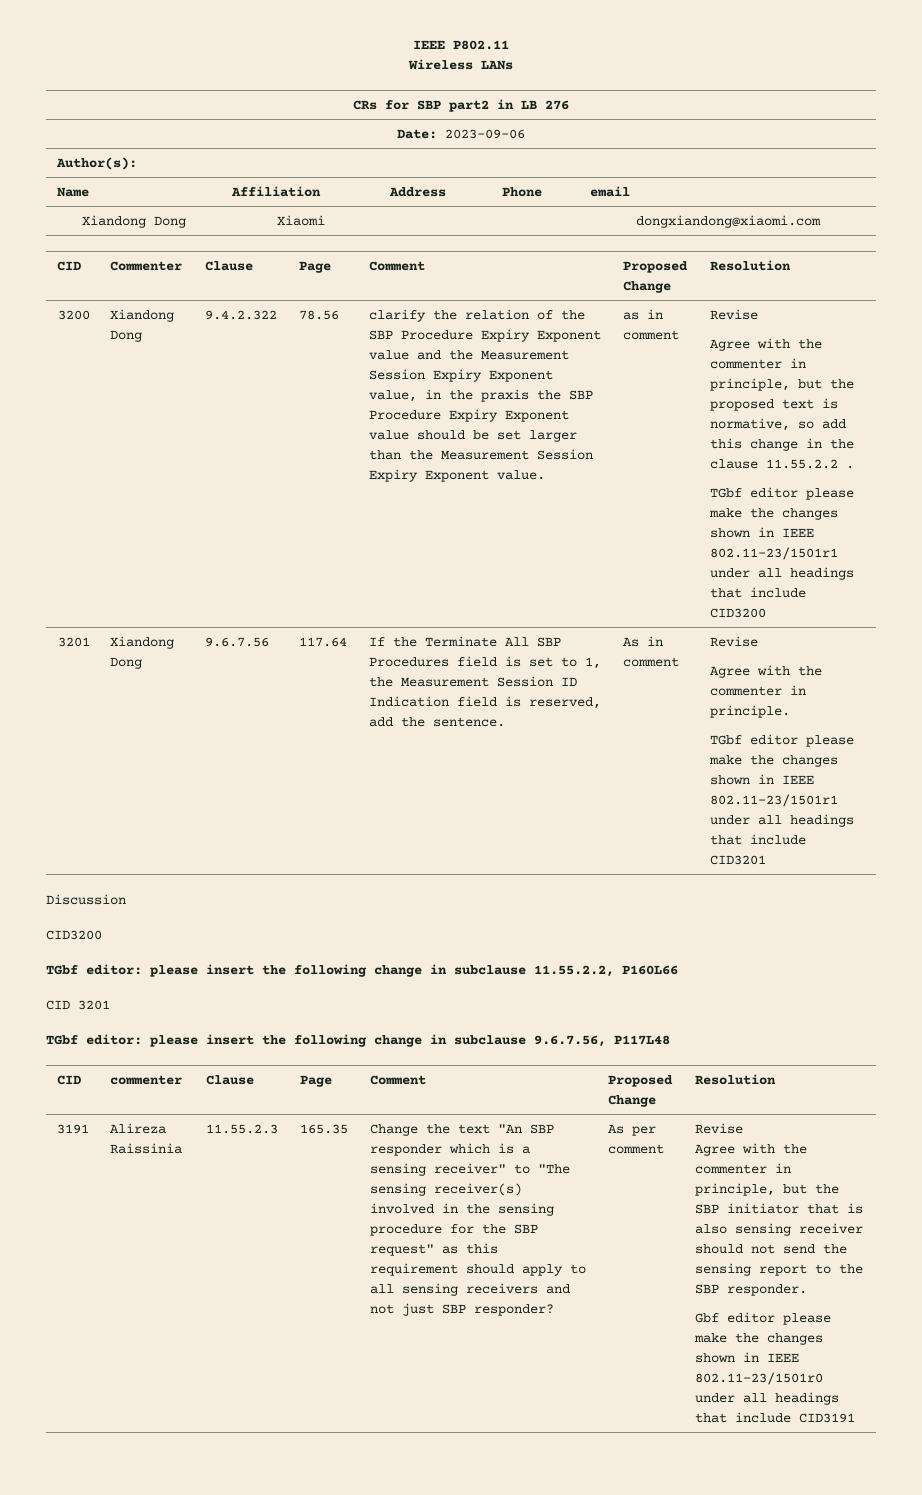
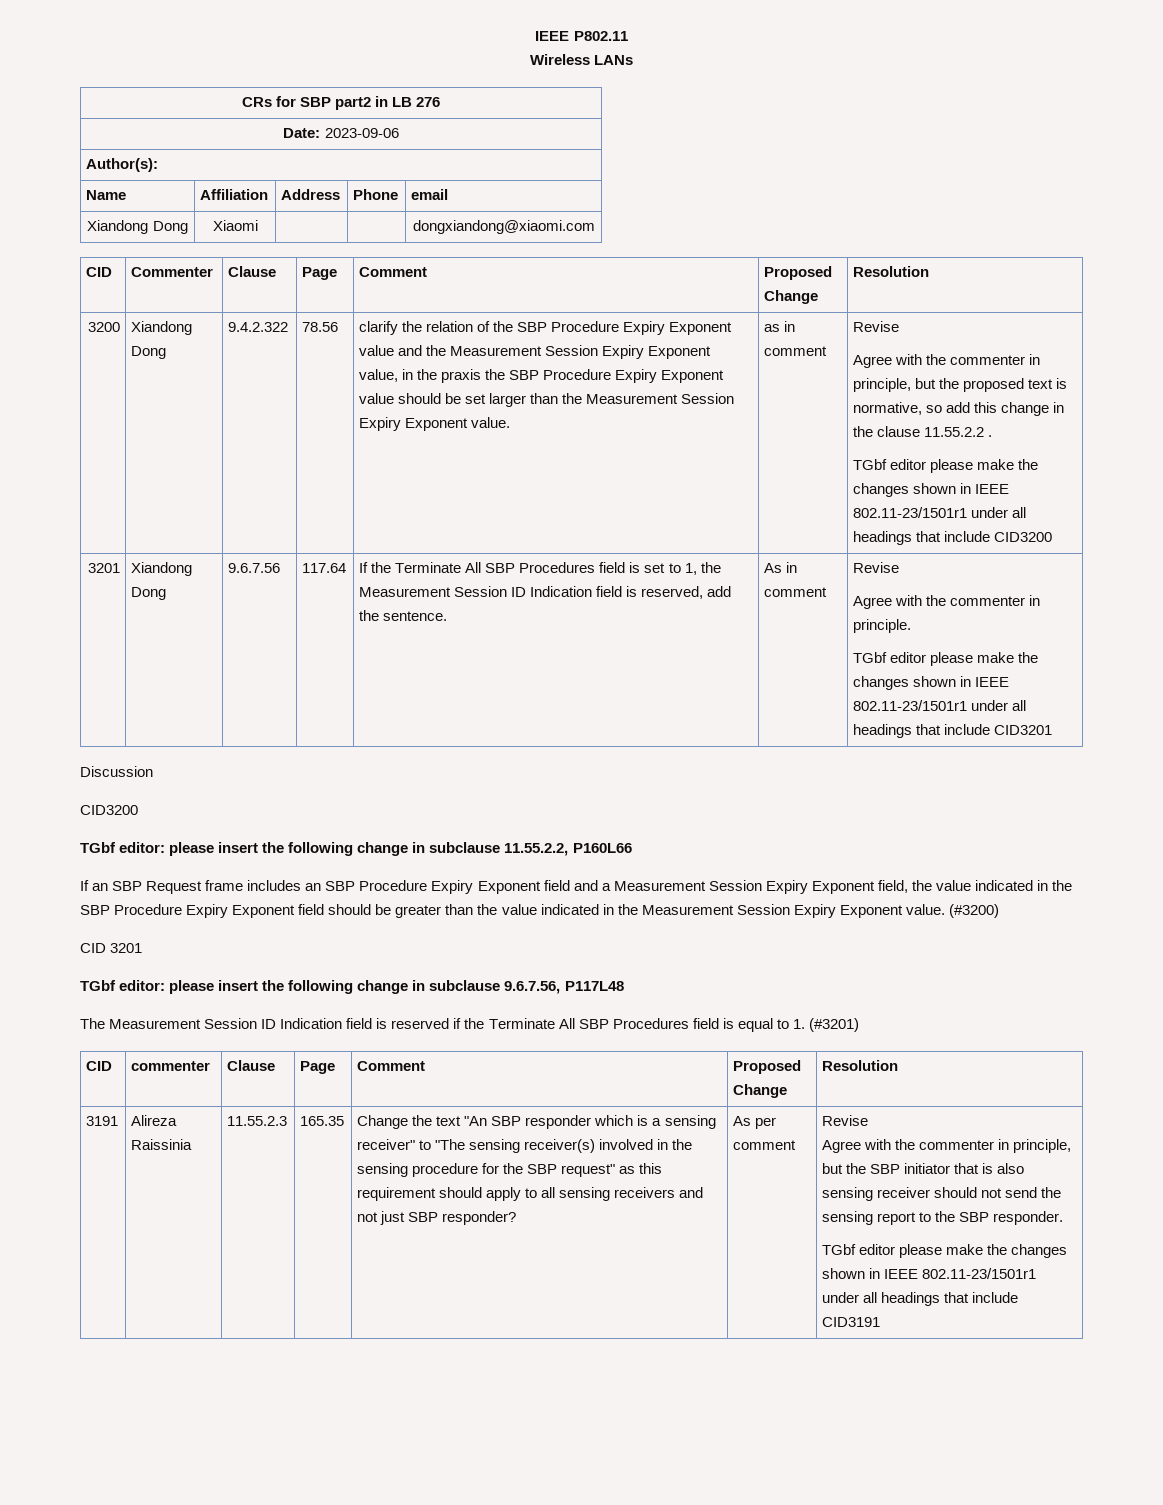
+ If an SBP Request frame includes an SBP Procedure Expiry Exponent field and a Measurement Session Expiry Exponent field, the value indicated in the SBP Procedure Expiry Exponent field should be greater than the value indicated in the Measurement Session Expiry Exponent value. (#3200)
+ The Measurement Session ID Indication field is reserved if the Terminate All SBP Procedures field is equal to 1. (#3201)
- Gbf editor please make the changes shown in IEEE 802.11-23/1501r0 under all headings that include CID3191
+ TGbf editor please make the changes shown in IEEE 802.11-23/1501r1 under all headings that include CID3191

